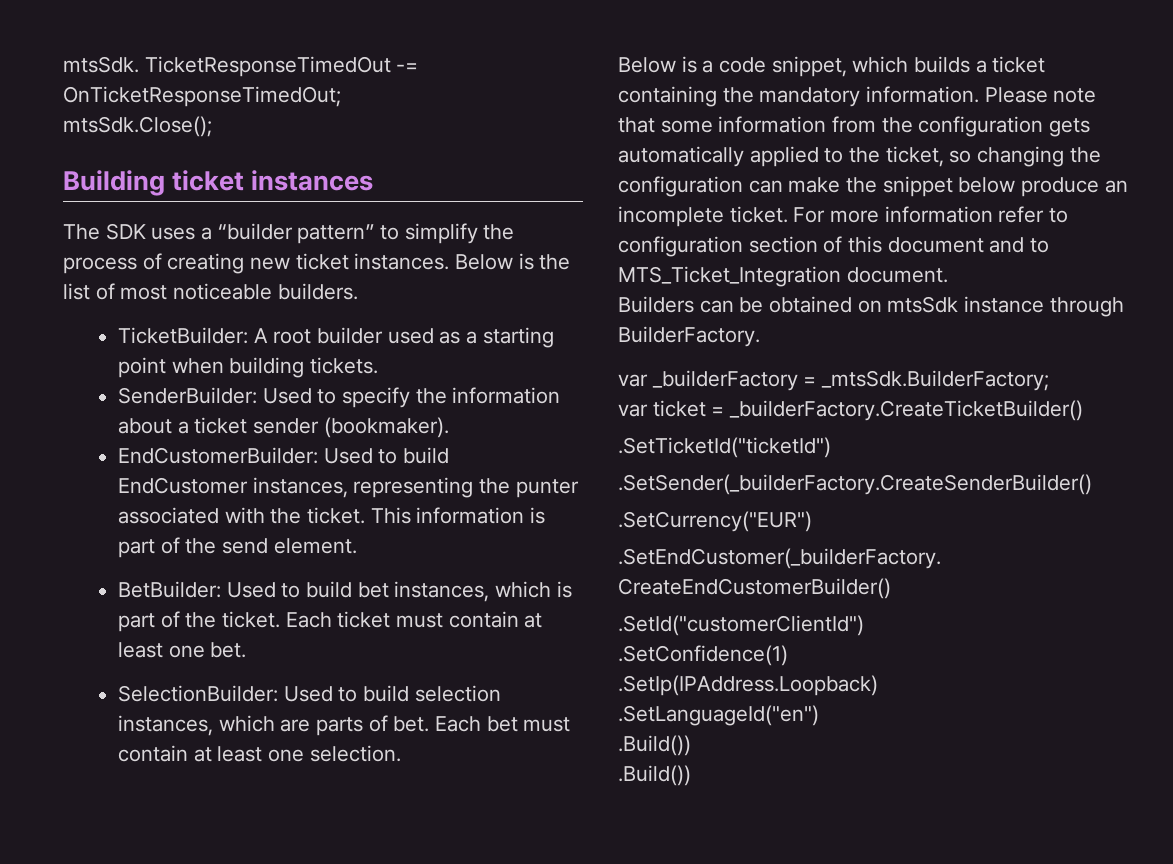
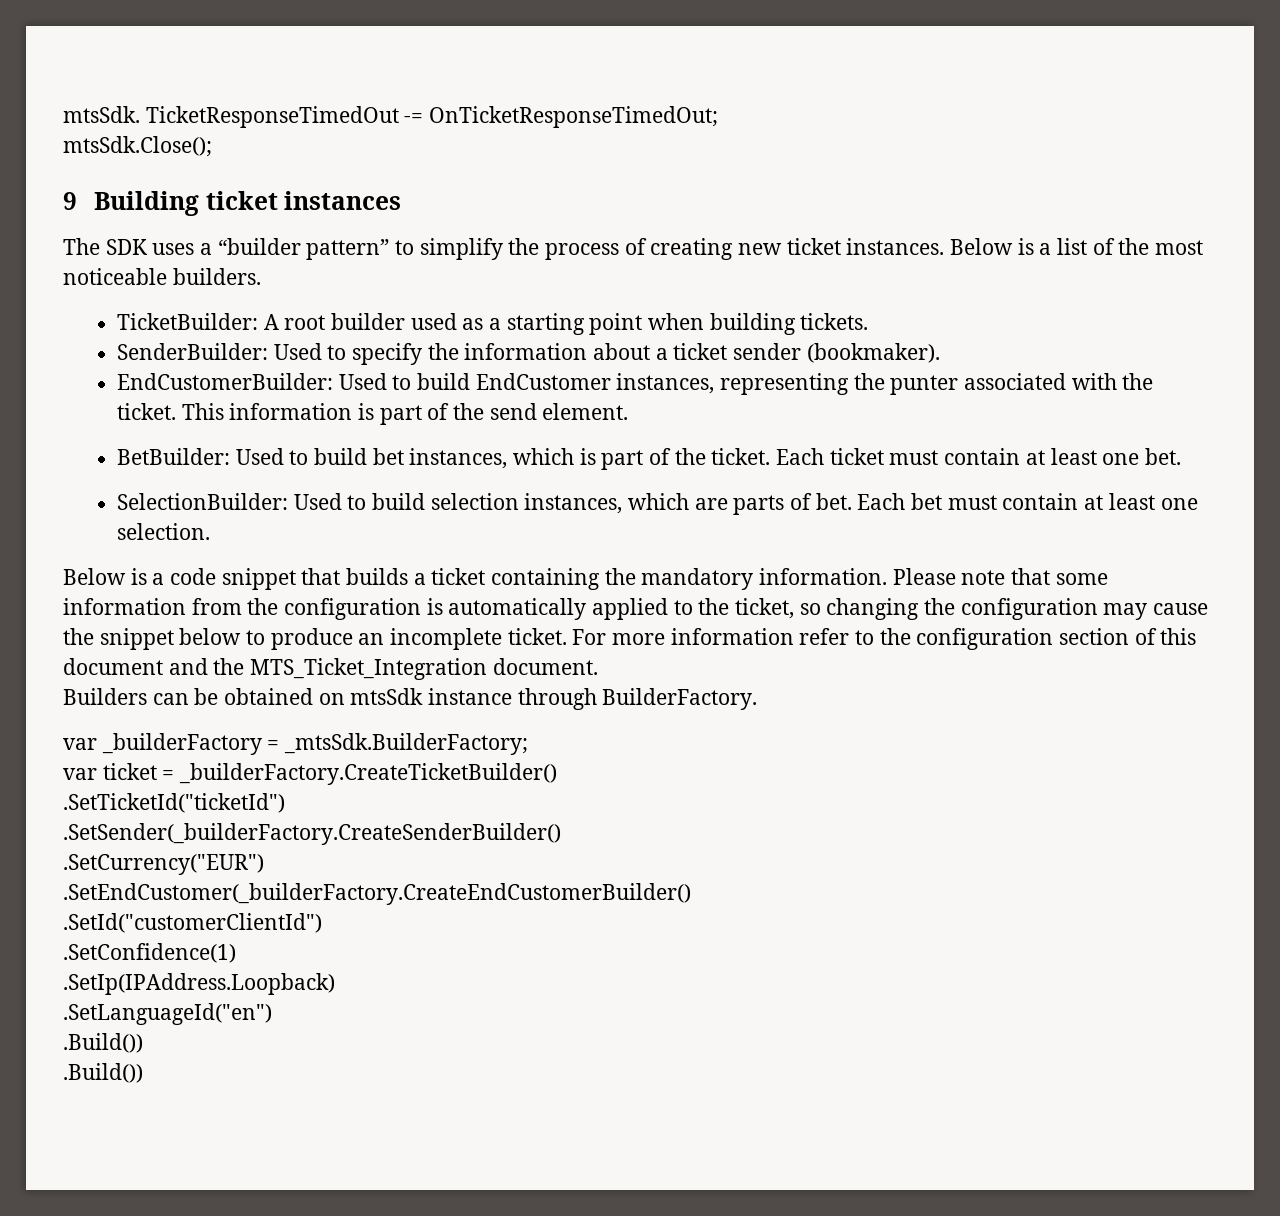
- Building ticket instances
+ 9 Building ticket instances
- Below is the list of most noticeable builders.
+ Below is a list of the most noticeable builders.
- Below is a code snippet, which builds a ticket containing the mandatory information.
+ Below is a code snippet that builds a ticket containing the mandatory information.
- Please note that some information from the configuration gets automatically applied to the ticket, so changing the configuration can make the snippet below produce an incomplete ticket.
+ Please note that some information from the configuration is automatically applied to the ticket, so changing the configuration may cause the snippet below to produce an incomplete ticket.
- For more information refer to configuration section of this document and to MTS_Ticket_Integration document.
+ For more information refer to the configuration section of this document and the MTS_Ticket_Integration document.

